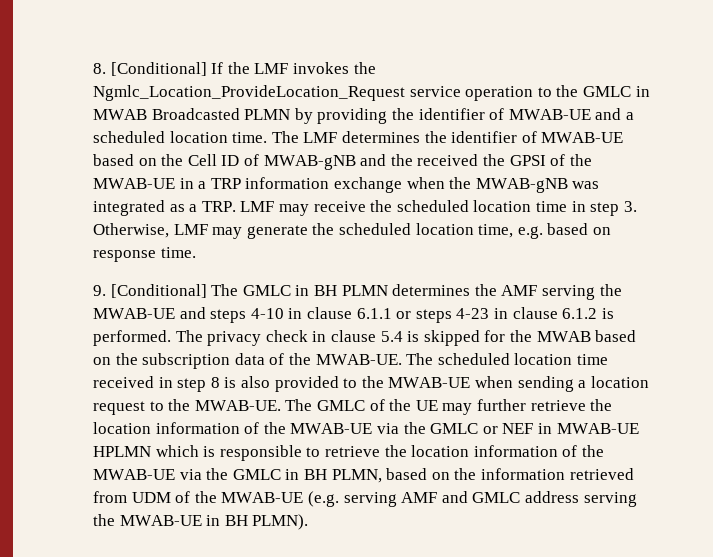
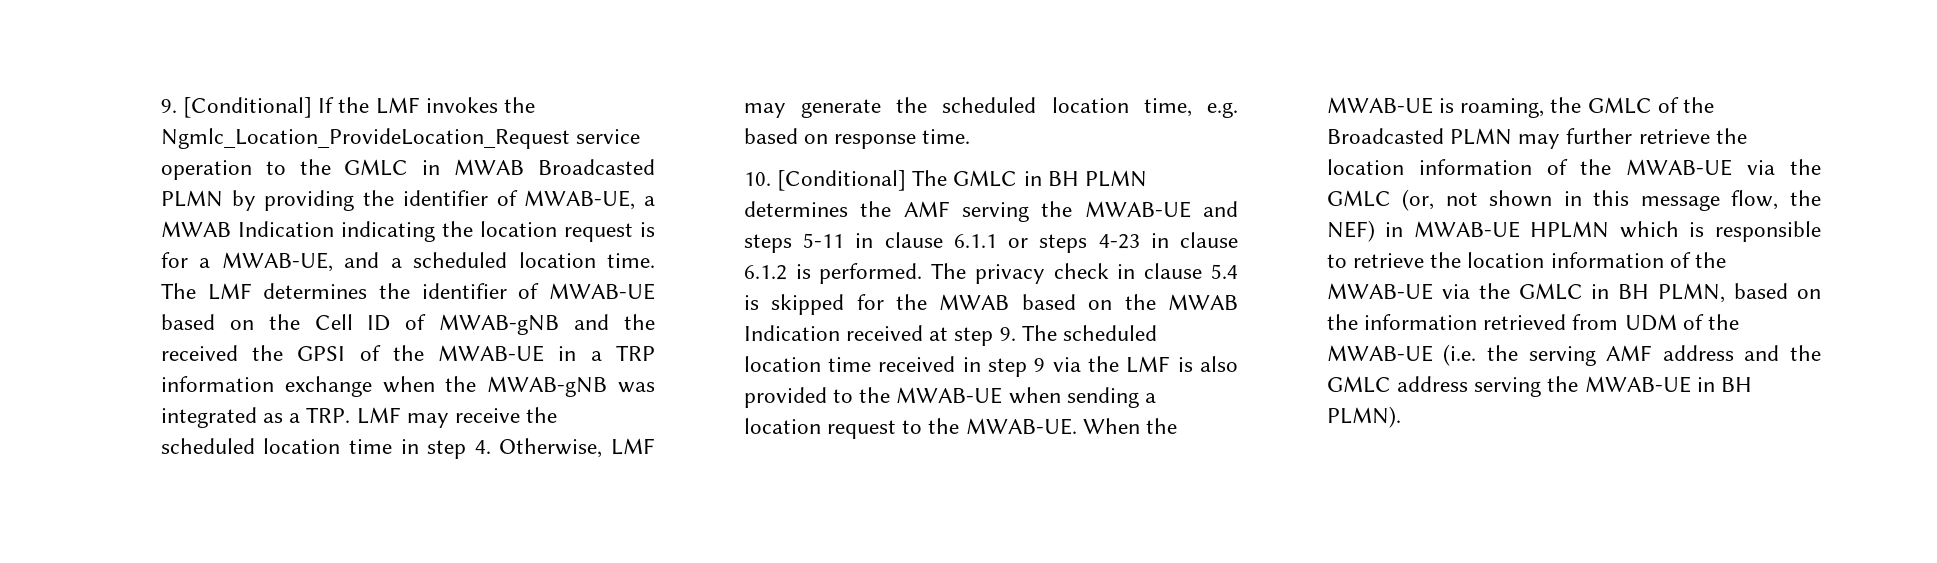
- 8. [Conditional] If the LMF invokes the Ngmlc_Location_ProvideLocation_Request service operation to the GMLC in MWAB Broadcasted PLMN by providing the identifier of MWAB-UE and a scheduled location time.
+ 9. [Conditional] If the LMF invokes the Ngmlc_Location_ProvideLocation_Request service operation to the GMLC in MWAB Broadcasted PLMN by providing the identifier of MWAB-UE, a MWAB Indication indicating the location request is for a MWAB-UE, and a scheduled location time.
- The LMF determines the identifier of MWAB-UE based on the Cell ID of MWAB-gNB and the received the GPSI of the MWAB-UE in a TRP information exchange when the MWAB-gNB was integrated as a TRP. LMF may receive the scheduled location time in step 3. Otherwise, LMF may generate the scheduled location time, e.g. based on response time.
+ The LMF determines the identifier of MWAB-UE based on the Cell ID of MWAB-gNB and the received the GPSI of the MWAB-UE in a TRP information exchange when the MWAB-gNB was integrated as a TRP. LMF may receive the scheduled location time in step 4. Otherwise, LMF may generate the scheduled location time, e.g. based on response time.
- 9. [Conditional] The GMLC in BH PLMN determines the AMF serving the MWAB-UE and steps 4-10 in clause 6.1.1 or steps 4-23 in clause 6.1.2 is performed.
+ 10. [Conditional] The GMLC in BH PLMN determines the AMF serving the MWAB-UE and steps 5-11 in clause 6.1.1 or steps 4-23 in clause 6.1.2 is performed.
- The privacy check in clause 5.4 is skipped for the MWAB based on the subscription data of the MWAB-UE. The scheduled location time received in step 8 is also provided to the MWAB-UE when sending a location request to the MWAB-UE.
+ The privacy check in clause 5.4 is skipped for the MWAB based on the MWAB Indication received at step 9. The scheduled location time received in step 9 via the LMF is also provided to the MWAB-UE when sending a location request to the MWAB-UE.
- The GMLC of the UE may further retrieve the location information of the MWAB-UE via the GMLC or NEF in MWAB-UE HPLMN which is responsible to retrieve the location information of the MWAB-UE via the GMLC in BH PLMN, based on the information retrieved from UDM of the MWAB-UE (e.g. serving AMF and GMLC address serving the MWAB-UE in BH PLMN).
+ When the MWAB-UE is roaming, the GMLC of the Broadcasted PLMN may further retrieve the location information of the MWAB-UE via the GMLC (or, not shown in this message flow, the NEF) in MWAB-UE HPLMN which is responsible to retrieve the location information of the MWAB-UE via the GMLC in BH PLMN, based on the information retrieved from UDM of the MWAB-UE (i.e. the serving AMF address and the GMLC address serving the MWAB-UE in BH PLMN).

